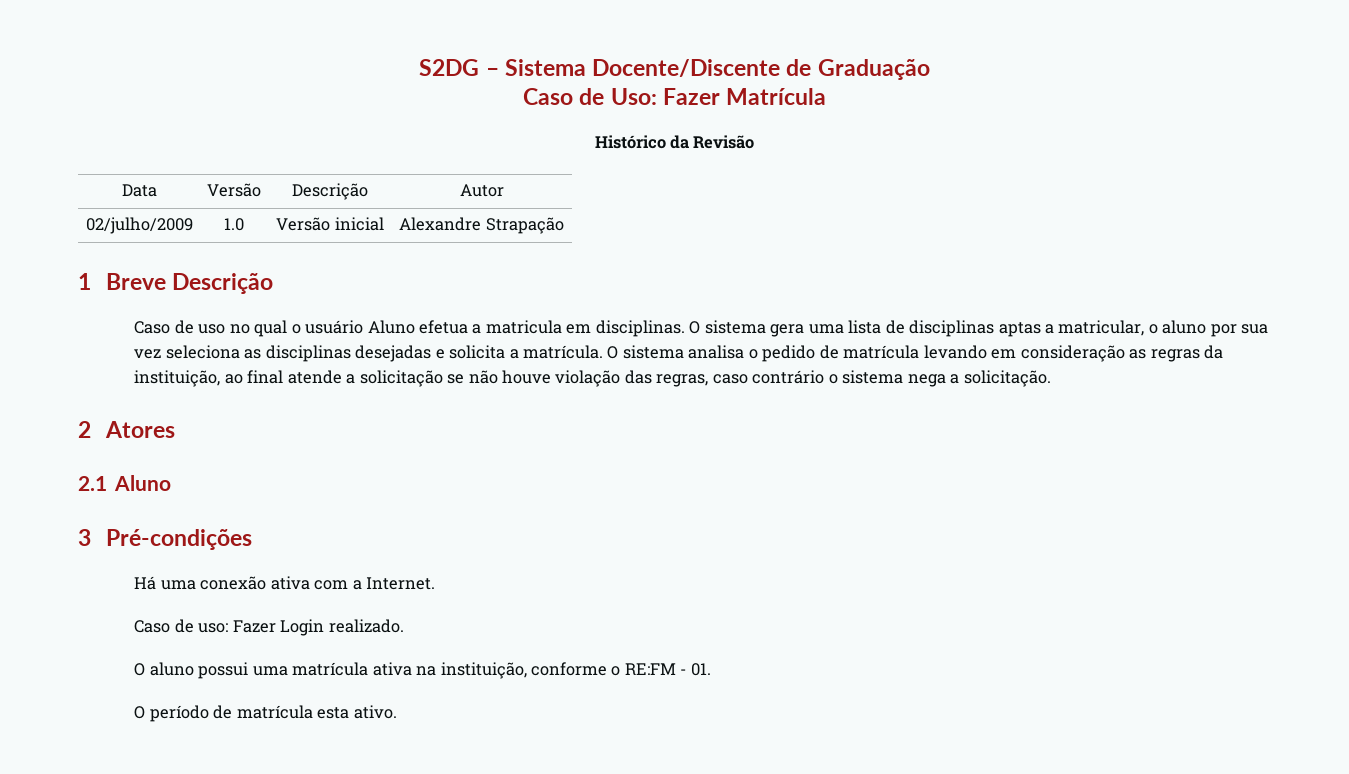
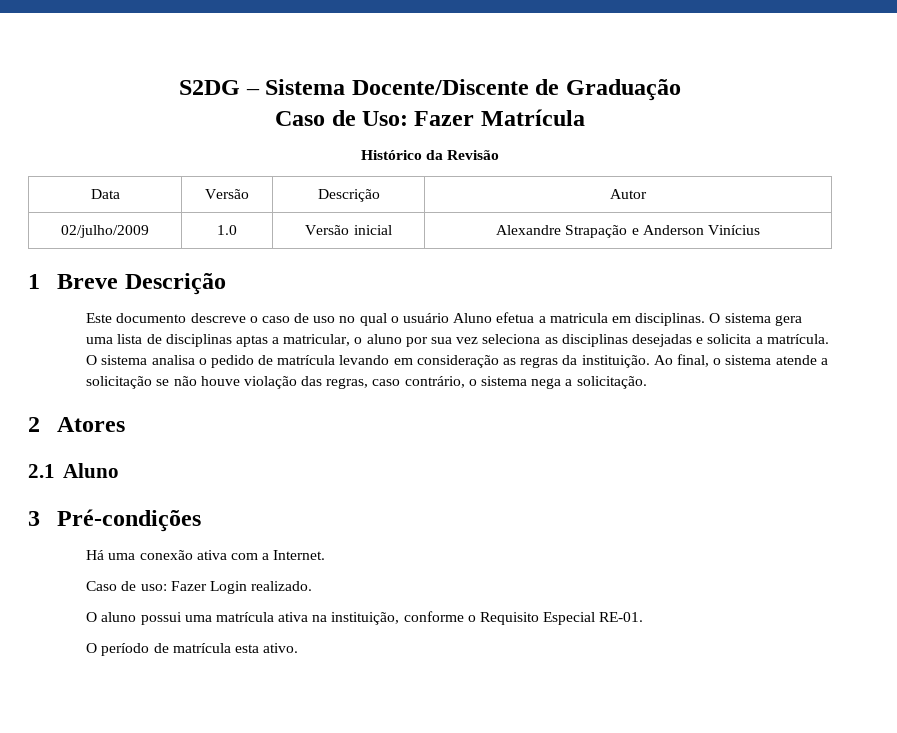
- 02/julho/2009 | 1.0 | Versão inicial | Alexandre Strapação
+ 02/julho/2009 | 1.0 | Versão inicial | Alexandre Strapação e Anderson Vinícius
- Caso de uso no qual o usuário Aluno efetua a matricula em disciplinas.
+ Este documento descreve o caso de uso no qual o usuário Aluno efetua a matricula em disciplinas.
- O sistema analisa o pedido de matrícula levando em consideração as regras da instituição, ao final atende a solicitação se não houve violação das regras, caso contrário o sistema nega a solicitação.
+ O sistema analisa o pedido de matrícula levando em consideração as regras da instituição. Ao final, o sistema atende a solicitação se não houve violação das regras, caso contrário, o sistema nega a solicitação.
- O aluno possui uma matrícula ativa na instituição, conforme o RE:FM - 01.
+ O aluno possui uma matrícula ativa na instituição, conforme o Requisito Especial RE-01.

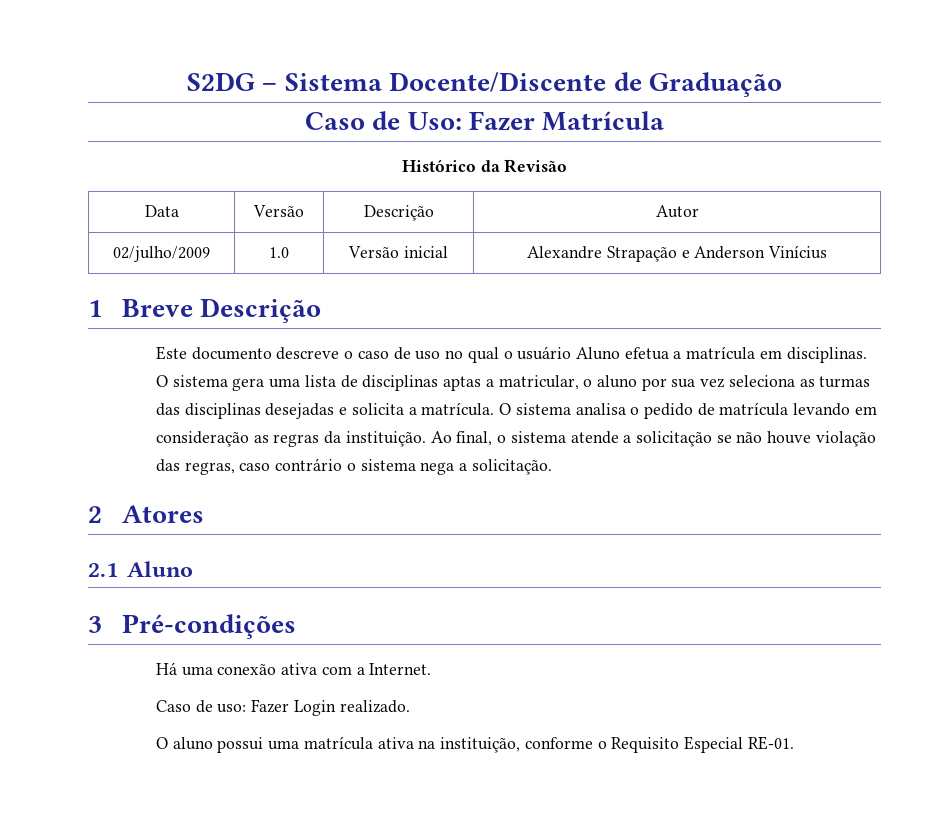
- Este documento descreve o caso de uso no qual o usuário Aluno efetua a matricula em disciplinas.
+ Este documento descreve o caso de uso no qual o usuário Aluno efetua a matrícula em disciplinas.
- O sistema gera uma lista de disciplinas aptas a matricular, o aluno por sua vez seleciona as disciplinas desejadas e solicita a matrícula.
+ O sistema gera uma lista de disciplinas aptas a matricular, o aluno por sua vez seleciona as turmas das disciplinas desejadas e solicita a matrícula.
- Ao final, o sistema atende a solicitação se não houve violação das regras, caso contrário, o sistema nega a solicitação.
+ Ao final, o sistema atende a solicitação se não houve violação das regras, caso contrário o sistema nega a solicitação.
- O período de matrícula esta ativo.

